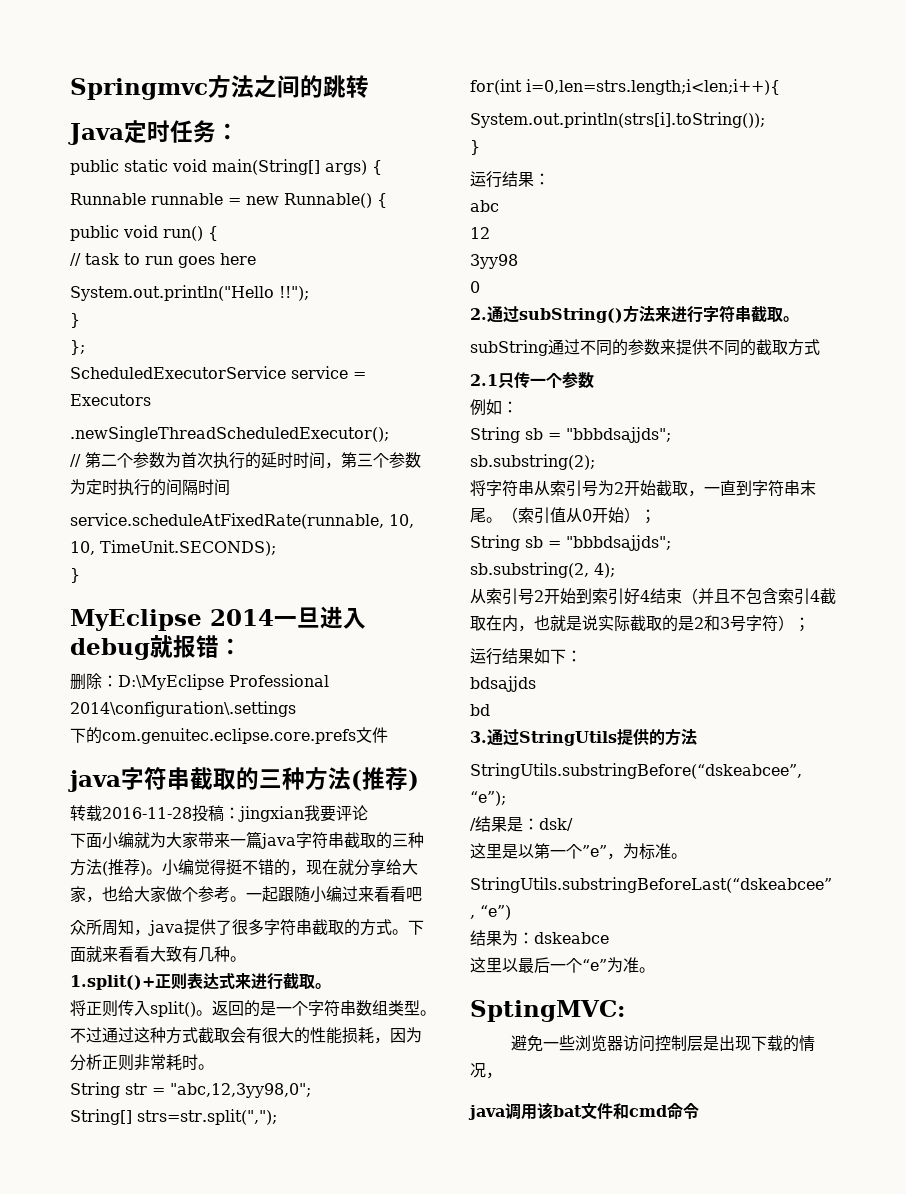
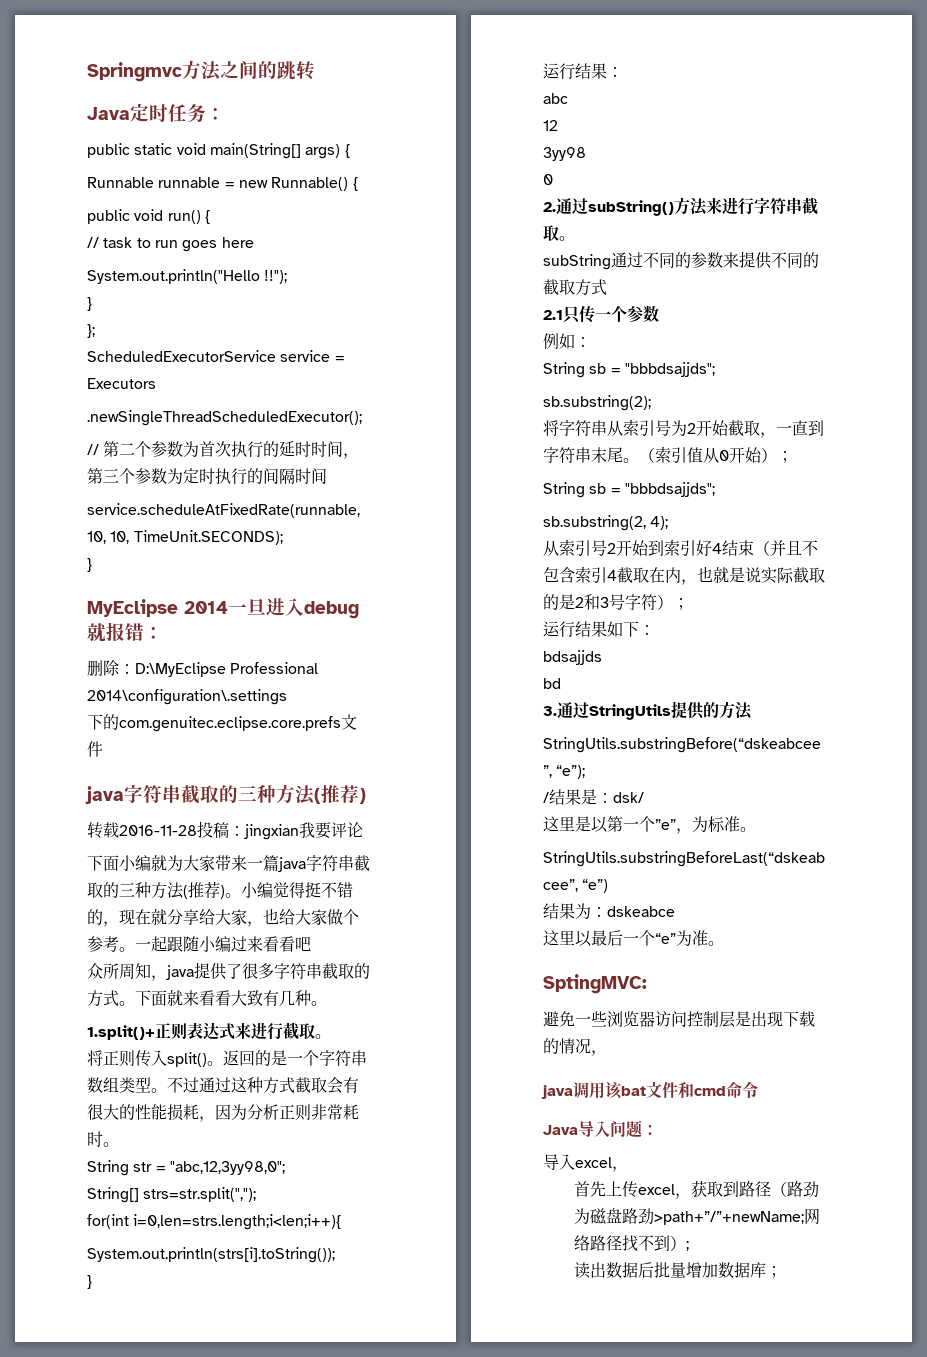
+ Java导入问题：
+ 导入excel，
+ 首先上传excel，获取到路径（路劲为磁盘路劲>path+”/”+newName;网络路径找不到）;
+ 读出数据后批量增加数据库；

